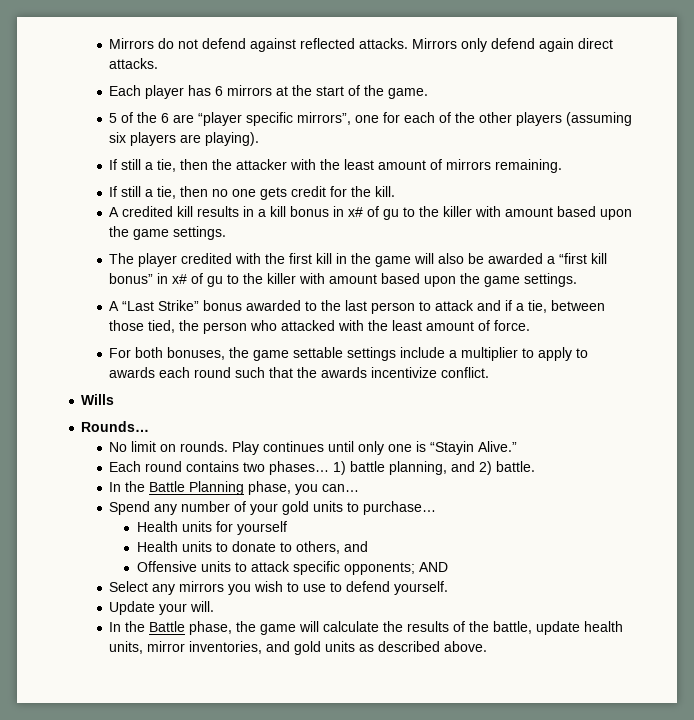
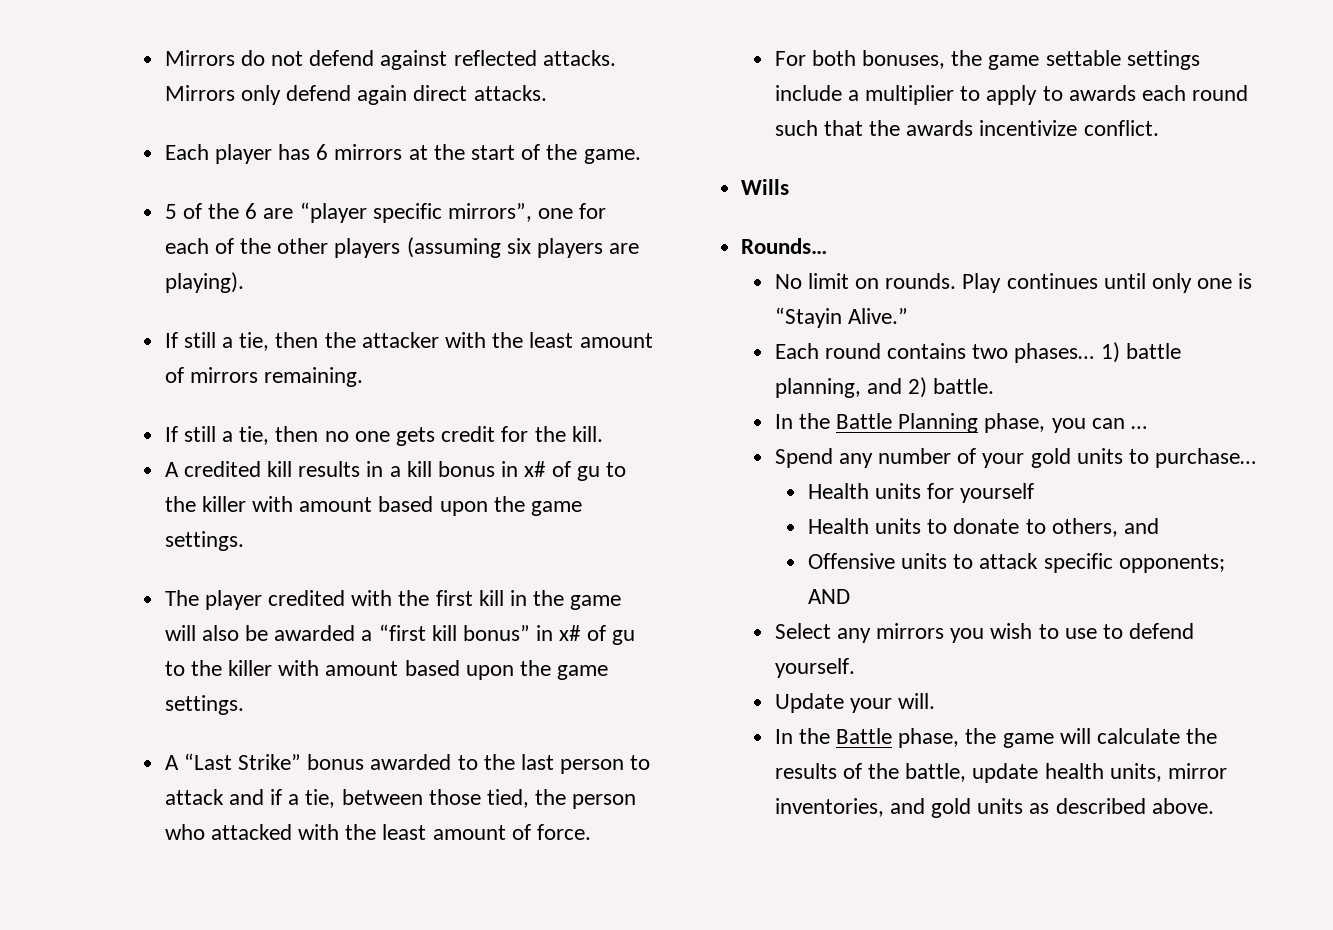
- In the Battle Planning phase, you can…
+ In the Battle Planning phase, you can …

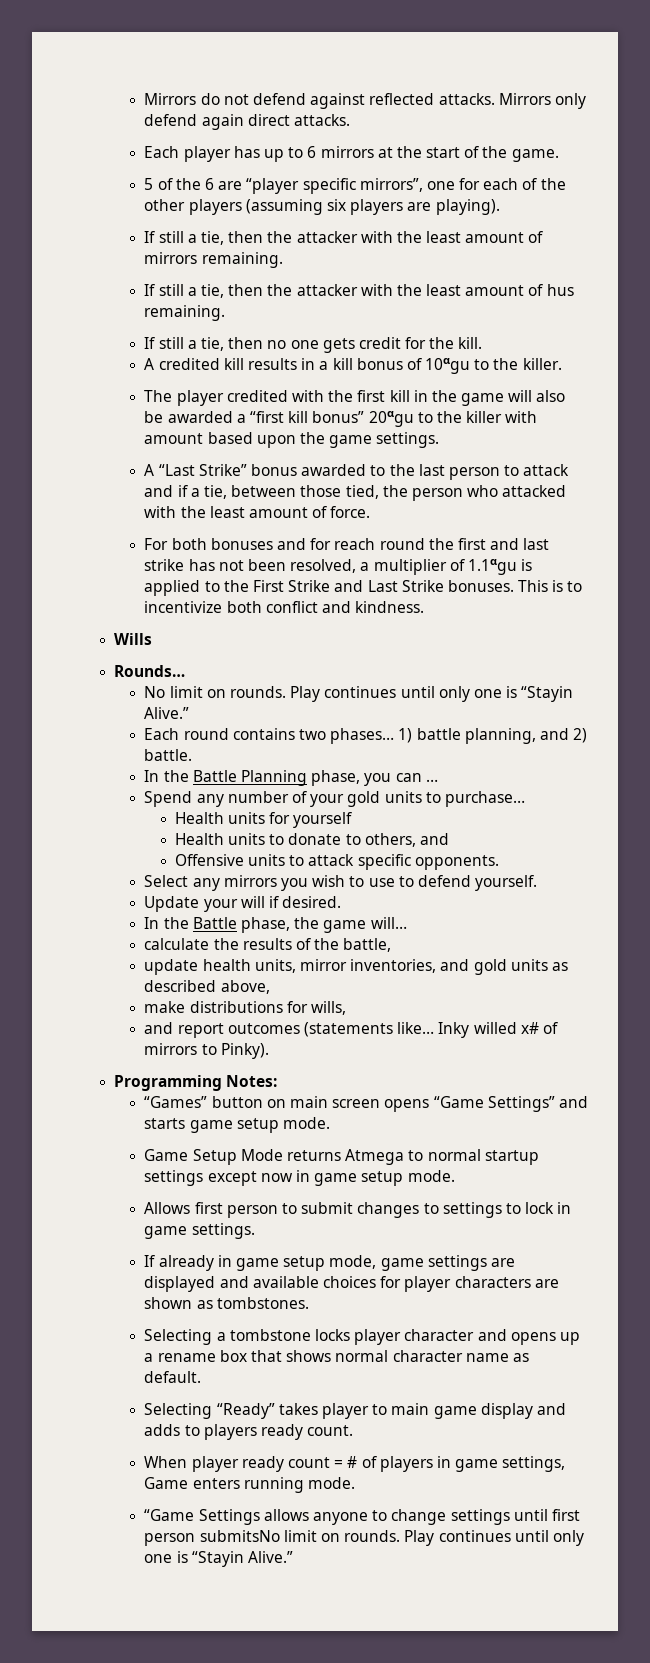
- Each player has 6 mirrors at the start of the game.
+ Each player has up to 6 mirrors at the start of the game.
+ If still a tie, then the attacker with the least amount of hus remaining.
- A credited kill results in a kill bonus in x# of gu to the killer with amount based upon the game settings.
+ A credited kill results in a kill bonus of 10αgu to the killer.
- The player credited with the first kill in the game will also be awarded a “first kill bonus” in x# of gu to the killer with amount based upon the game settings.
+ The player credited with the first kill in the game will also be awarded a “first kill bonus” 20αgu to the killer with amount based upon the game settings.
- For both bonuses, the game settable settings include a multiplier to apply to awards each round such that the awards incentivize conflict.
+ For both bonuses and for reach round the first and last strike has not been resolved, a multiplier of 1.1αgu is applied to the First Strike and Last Strike bonuses. This is to incentivize both conflict and kindness.
- Offensive units to attack specific opponents; AND
+ Offensive units to attack specific opponents.
- Update your will.
+ Update your will if desired.
- In the Battle phase, the game will calculate the results of the battle, update health units, mirror inventories, and gold units as described above.
+ In the Battle phase, the game will…
+ calculate the results of the battle,
+ update health units, mirror inventories, and gold units as described above,
+ make distributions for wills,
+ and report outcomes (statements like… Inky willed x# of mirrors to Pinky).
+ Programming Notes:
+ “Games” button on main screen opens “Game Settings” and starts game setup mode.
+ Game Setup Mode returns Atmega to normal startup settings except now in game setup mode.
+ Allows first person to submit changes to settings to lock in game settings.
+ If already in game setup mode, game settings are displayed and available choices for player characters are shown as tombstones.
+ Selecting a tombstone locks player character and opens up a rename box that shows normal character name as default.
+ Selecting “Ready” takes player to main game display and adds to players ready count.
+ When player ready count = # of players in game settings, Game enters running mode.
+ “Game Settings allows anyone to change settings until first person submitsNo limit on rounds. Play continues until only one is “Stayin Alive.”

